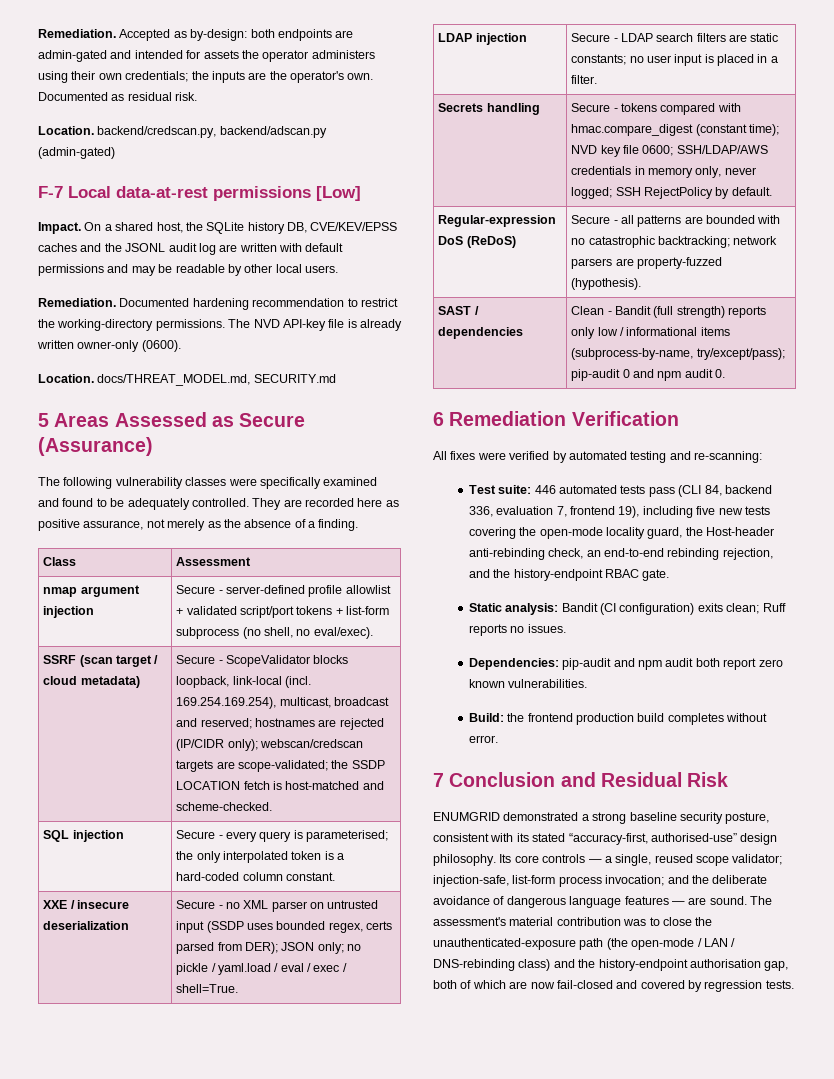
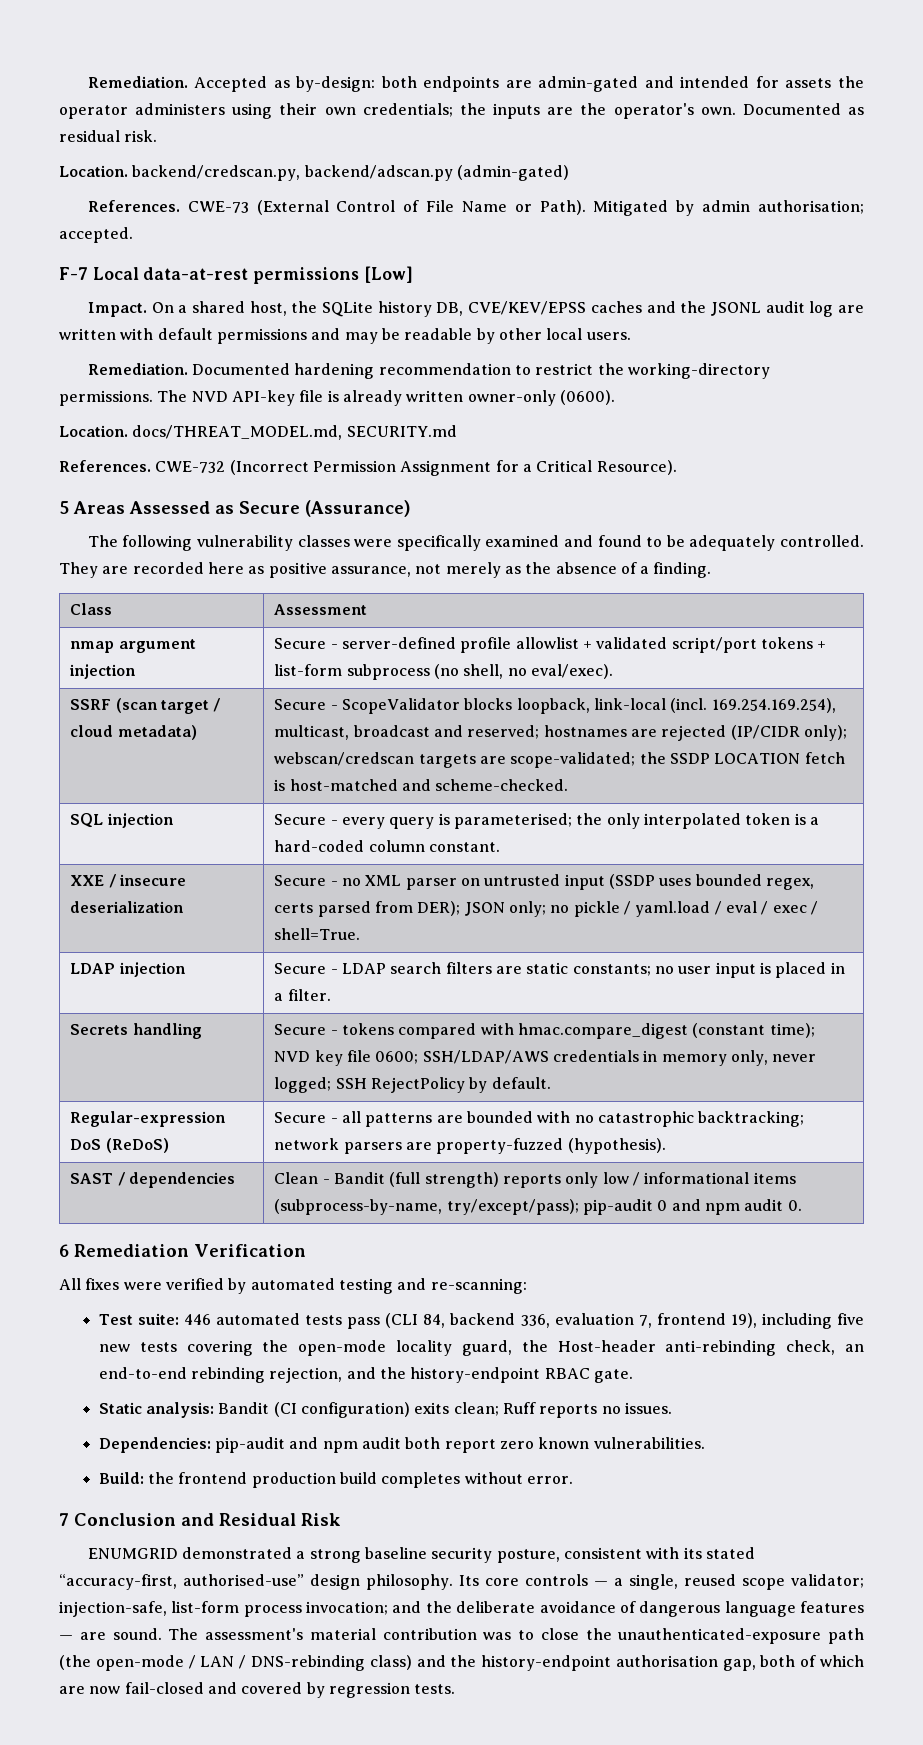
+ References. CWE-73 (External Control of File Name or Path). Mitigated by admin authorisation; accepted.
+ References. CWE-732 (Incorrect Permission Assignment for a Critical Resource).

